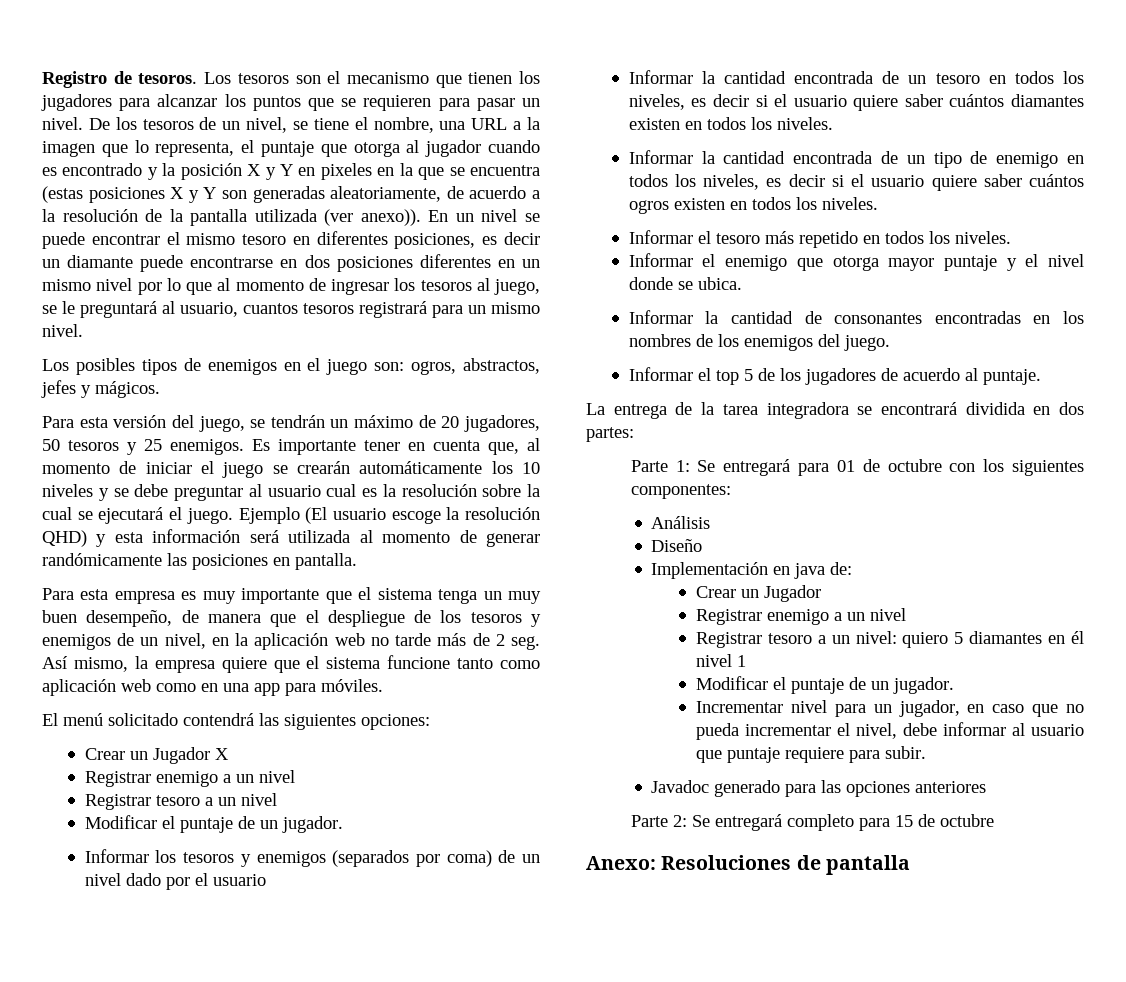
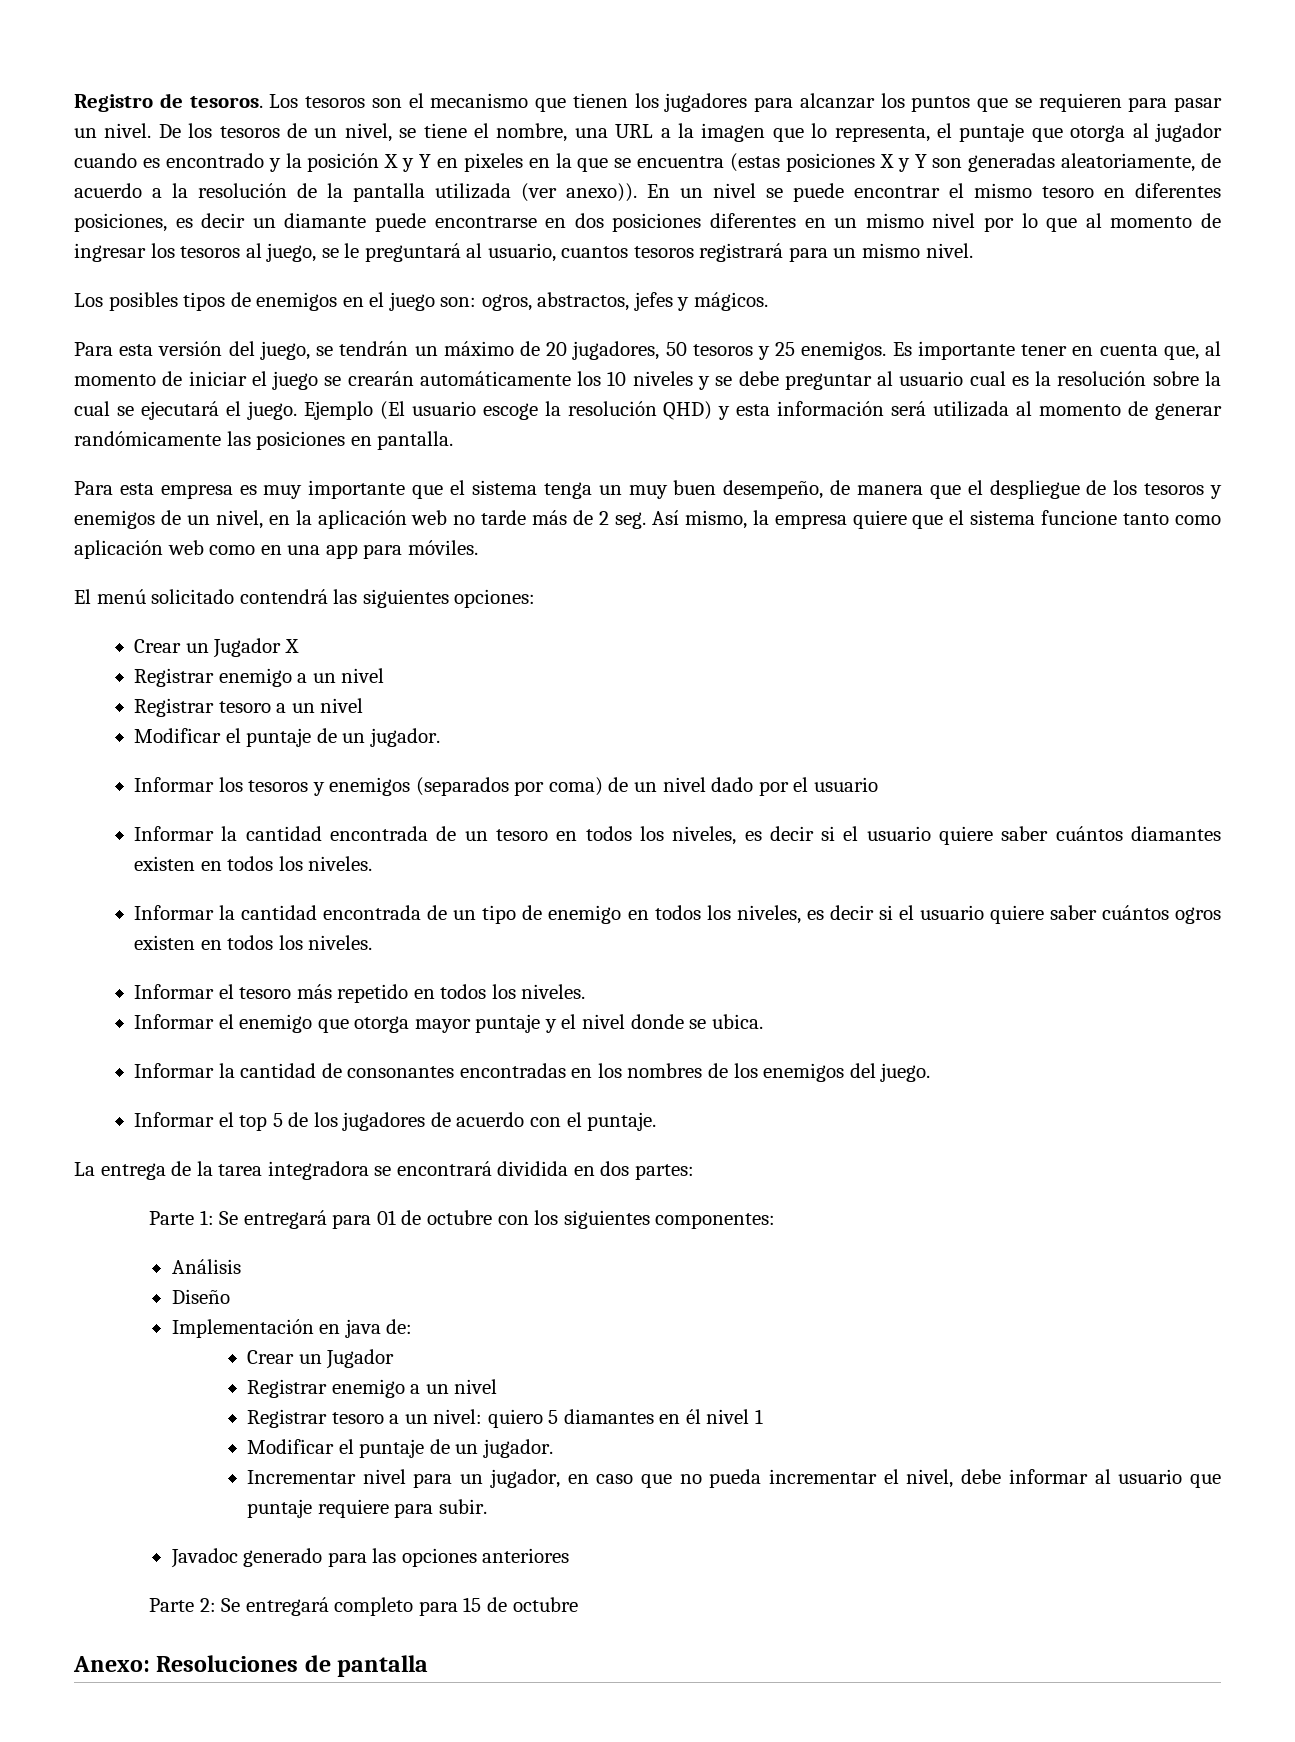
- Informar el top 5 de los jugadores de acuerdo al puntaje.
+ Informar el top 5 de los jugadores de acuerdo con el puntaje.

